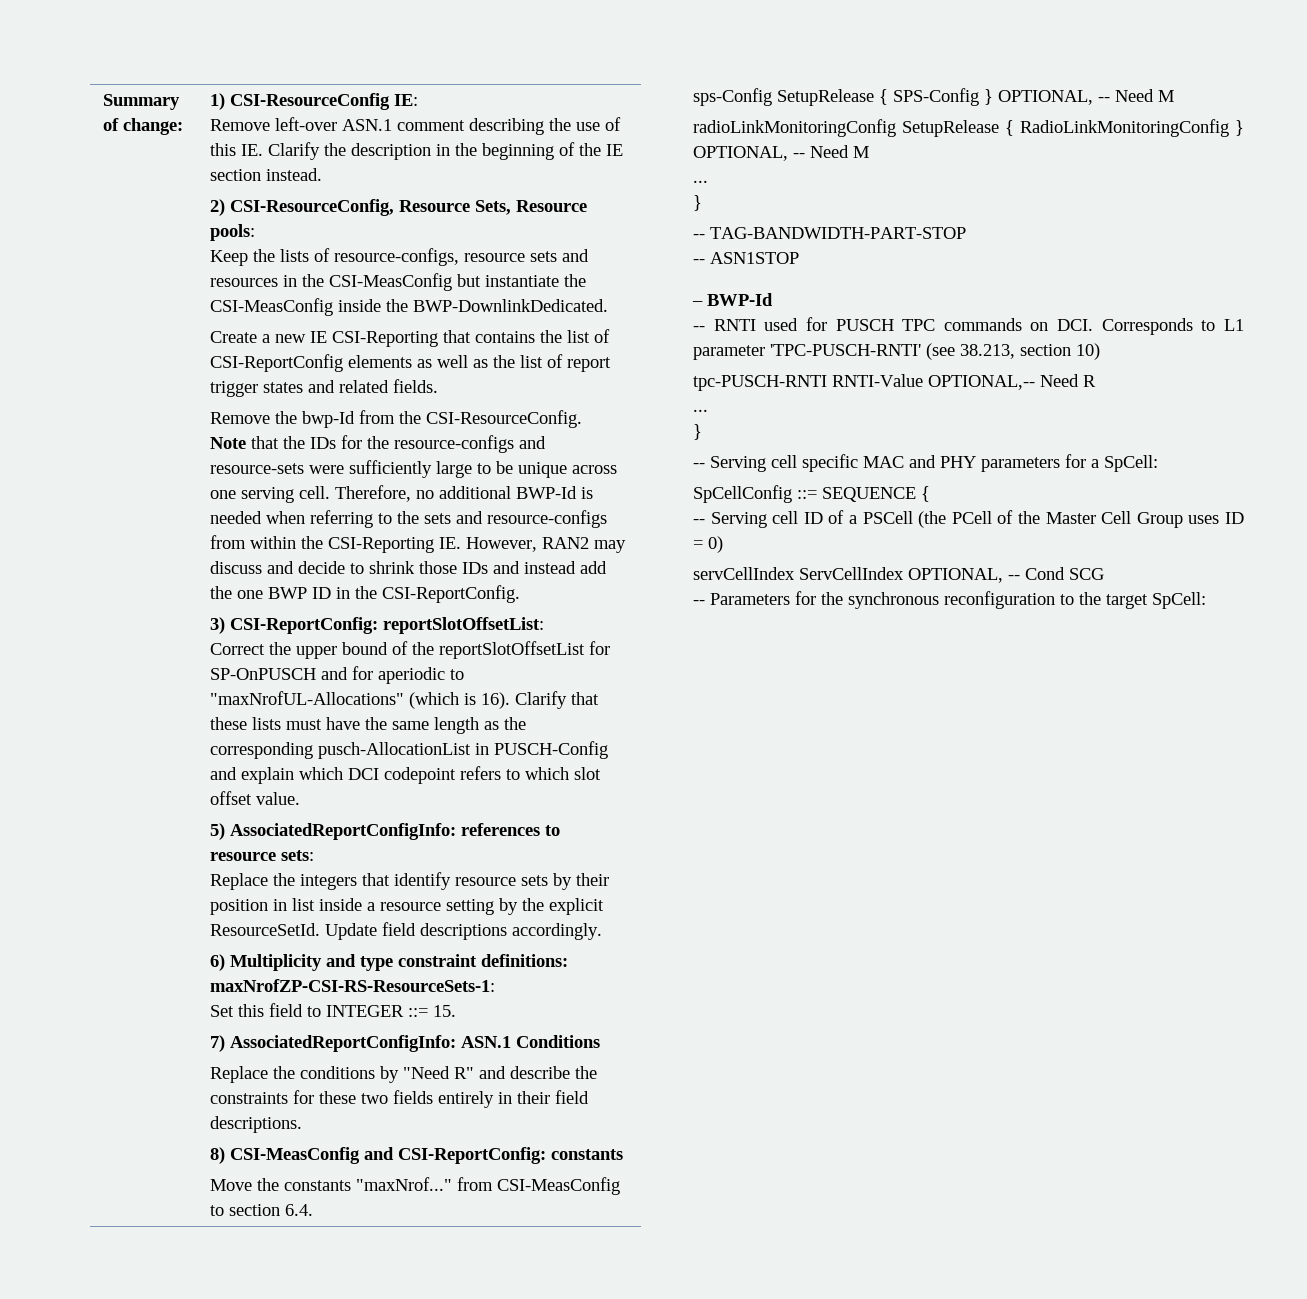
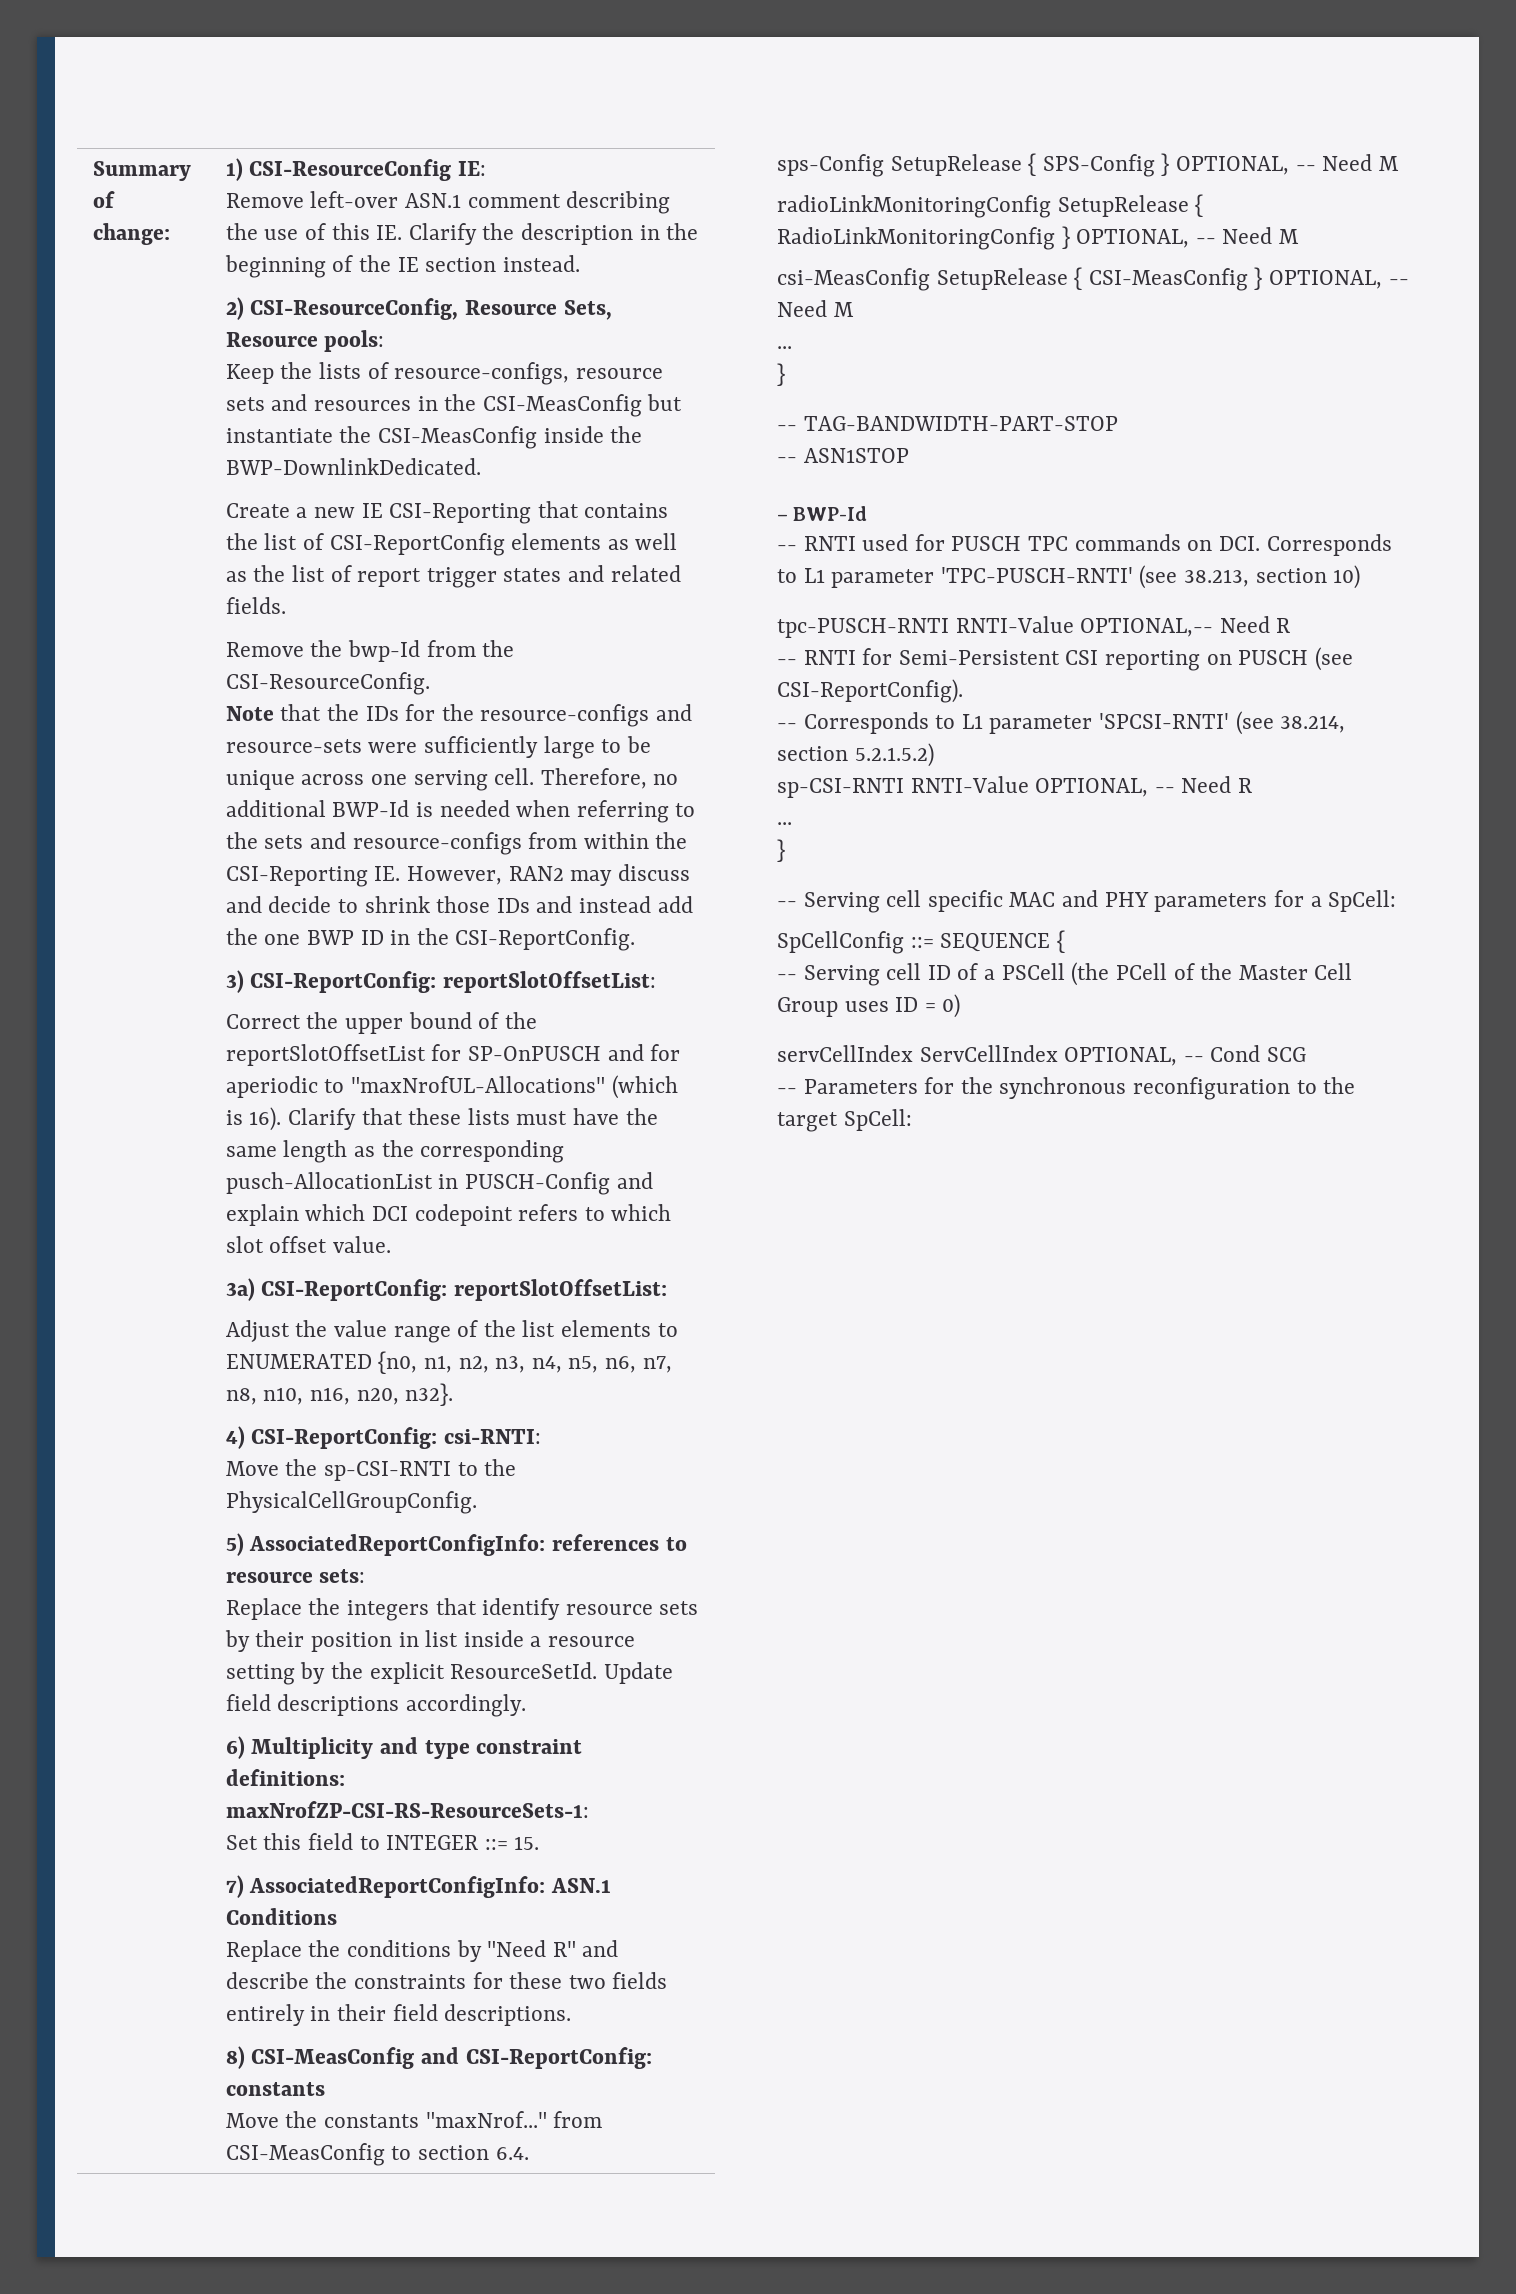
+ 3a) CSI-ReportConfig: reportSlotOffsetList:
+ Adjust the value range of the list elements to ENUMERATED {n0, n1, n2, n3, n4, n5, n6, n7, n8, n10, n16, n20, n32}.
+ 4) CSI-ReportConfig: csi-RNTI:
+ Move the sp-CSI-RNTI to the PhysicalCellGroupConfig.
+ csi-MeasConfig SetupRelease { CSI-MeasConfig } OPTIONAL, -- Need M
+ -- RNTI for Semi-Persistent CSI reporting on PUSCH (see CSI-ReportConfig).
+ -- Corresponds to L1 parameter 'SPCSI-RNTI' (see 38.214, section 5.2.1.5.2)
+ sp-CSI-RNTI RNTI-Value OPTIONAL, -- Need R

